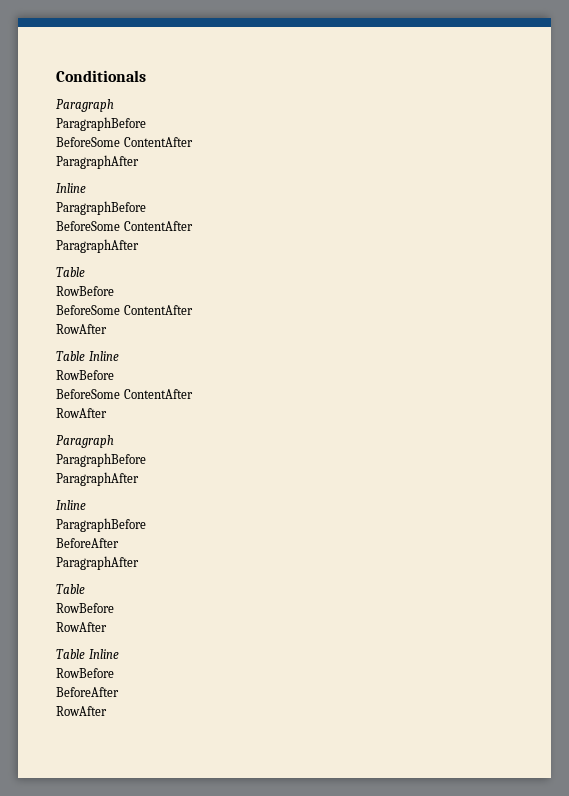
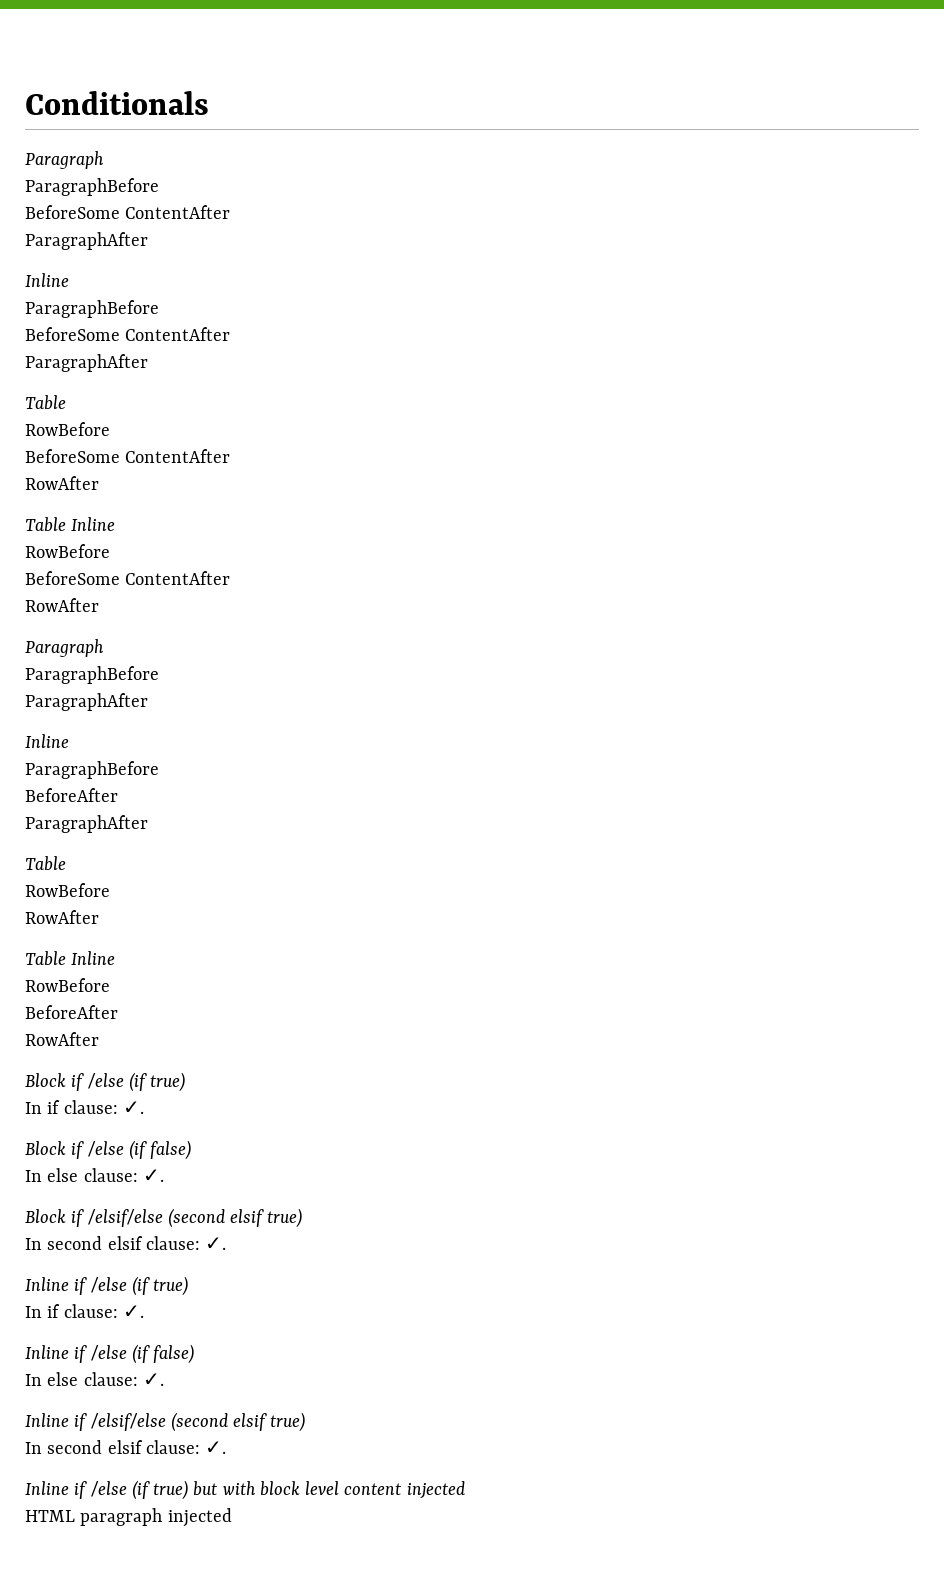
+ Block if /else (if true)
+ In if clause: ✓.
+ Block if /else (if false)
+ In else clause: ✓.
+ Block if /elsif/else (second elsif true)
+ In second elsif clause: ✓.
+ Inline if /else (if true)
+ In if clause: ✓.
+ Inline if /else (if false)
+ In else clause: ✓.
+ Inline if /elsif/else (second elsif true)
+ In second elsif clause: ✓.
+ Inline if /else (if true) but with block level content injected
+ HTML paragraph injected

